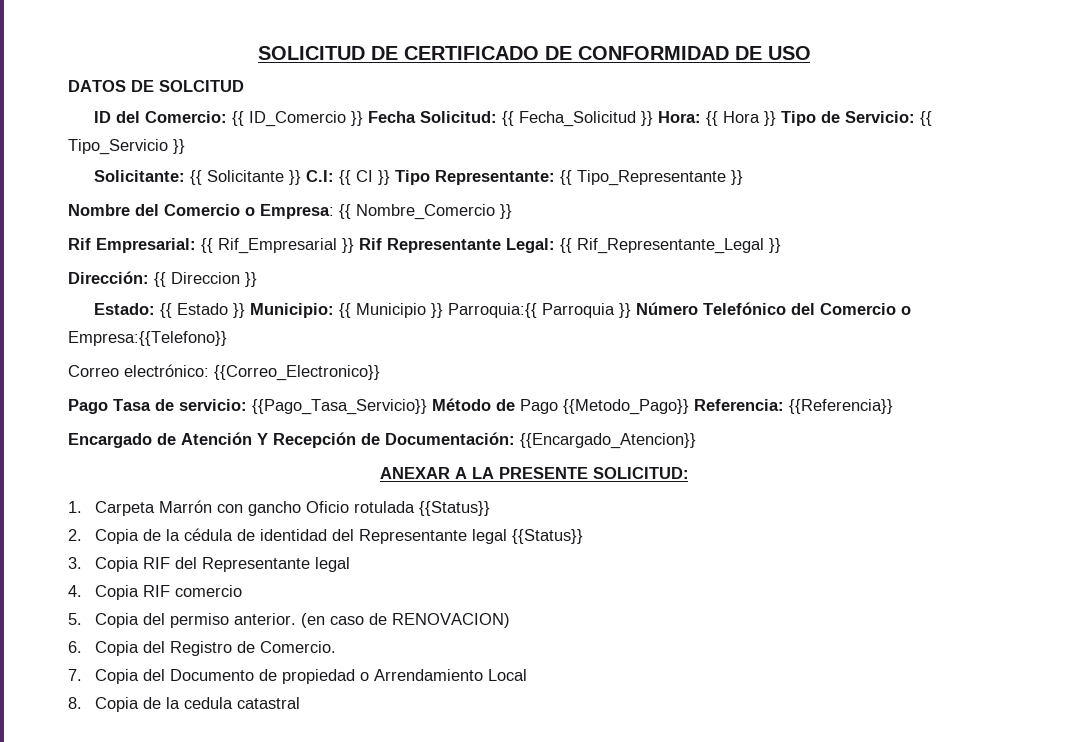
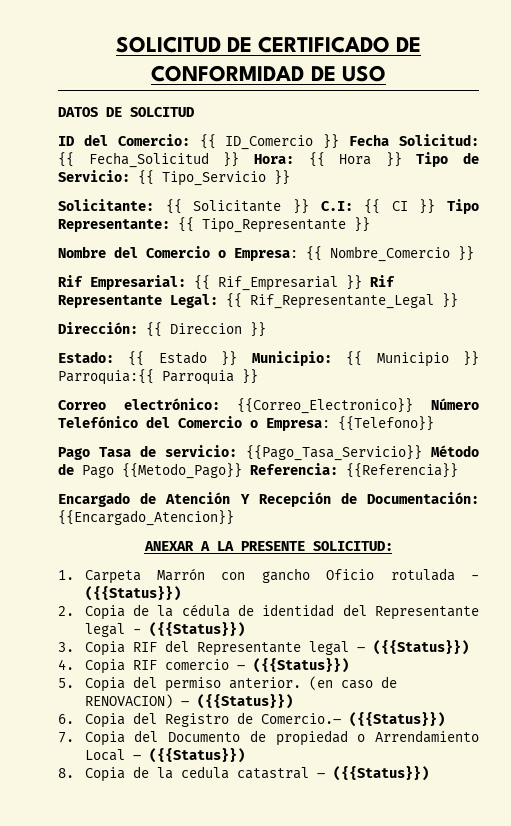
- Estado: {{ Estado }} Municipio: {{ Municipio }} Parroquia:{{ Parroquia }} Número Telefónico del Comercio o Empresa:{{Telefono}}
- Correo electrónico: {{Correo_Electronico}}
+ Estado: {{ Estado }} Municipio: {{ Municipio }} Parroquia:{{ Parroquia }}
+ Correo electrónico: {{Correo_Electronico}} Número Telefónico del Comercio o Empresa: {{Telefono}}
- 1. Carpeta Marrón con gancho Oficio rotulada {{Status}}
+ 1. Carpeta Marrón con gancho Oficio rotulada - ({{Status}})
- 2. Copia de la cédula de identidad del Representante legal {{Status}}
+ 2. Copia de la cédula de identidad del Representante legal - ({{Status}})
- 3. Copia RIF del Representante legal
+ 3. Copia RIF del Representante legal – ({{Status}})
- 4. Copia RIF comercio
+ 4. Copia RIF comercio – ({{Status}})
- (en caso de RENOVACION)
+ (en caso de RENOVACION) – ({{Status}})
- 6. Copia del Registro de Comercio.
+ 6. Copia del Registro de Comercio.– ({{Status}})
- 7. Copia del Documento de propiedad o Arrendamiento Local
+ 7. Copia del Documento de propiedad o Arrendamiento Local – ({{Status}})
- 8. Copia de la cedula catastral
+ 8. Copia de la cedula catastral – ({{Status}})

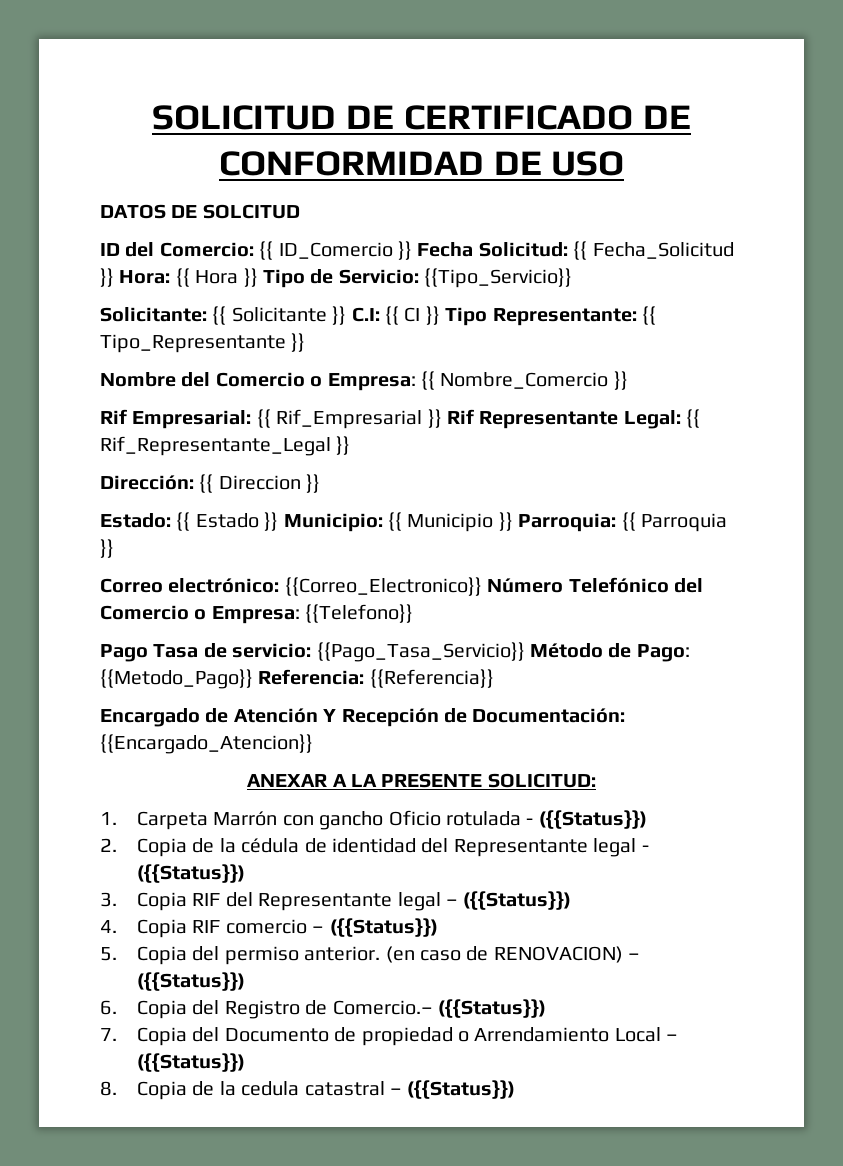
- ID del Comercio: {{ ID_Comercio }} Fecha Solicitud: {{ Fecha_Solicitud }} Hora: {{ Hora }} Tipo de Servicio: {{ Tipo_Servicio }}
+ ID del Comercio: {{ ID_Comercio }} Fecha Solicitud: {{ Fecha_Solicitud }} Hora: {{ Hora }} Tipo de Servicio: {{Tipo_Servicio}}
- Estado: {{ Estado }} Municipio: {{ Municipio }} Parroquia:{{ Parroquia }}
+ Estado: {{ Estado }} Municipio: {{ Municipio }} Parroquia: {{ Parroquia }}
- Pago Tasa de servicio: {{Pago_Tasa_Servicio}} Método de Pago {{Metodo_Pago}} Referencia: {{Referencia}}
+ Pago Tasa de servicio: {{Pago_Tasa_Servicio}} Método de Pago: {{Metodo_Pago}} Referencia: {{Referencia}}

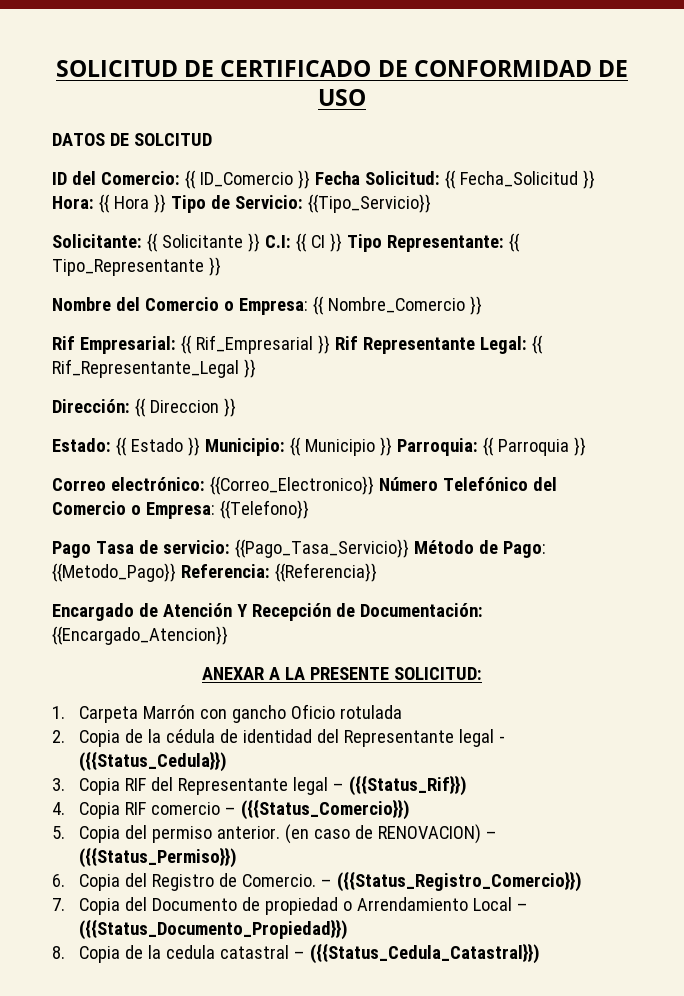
- 1. Carpeta Marrón con gancho Oficio rotulada - ({{Status}})
+ 1. Carpeta Marrón con gancho Oficio rotulada
- 2. Copia de la cédula de identidad del Representante legal - ({{Status}})
+ 2. Copia de la cédula de identidad del Representante legal - ({{Status_Cedula}})
- 3. Copia RIF del Representante legal – ({{Status}})
+ 3. Copia RIF del Representante legal – ({{Status_Rif}})
- 4. Copia RIF comercio – ({{Status}})
+ 4. Copia RIF comercio – ({{Status_Comercio}})
- (en caso de RENOVACION) – ({{Status}})
+ (en caso de RENOVACION) – ({{Status_Permiso}})
- 6. Copia del Registro de Comercio.– ({{Status}})
+ 6. Copia del Registro de Comercio. – ({{Status_Registro_Comercio}})
- 7. Copia del Documento de propiedad o Arrendamiento Local – ({{Status}})
+ 7. Copia del Documento de propiedad o Arrendamiento Local – ({{Status_Documento_Propiedad}})
- 8. Copia de la cedula catastral – ({{Status}})
+ 8. Copia de la cedula catastral – ({{Status_Cedula_Catastral}})

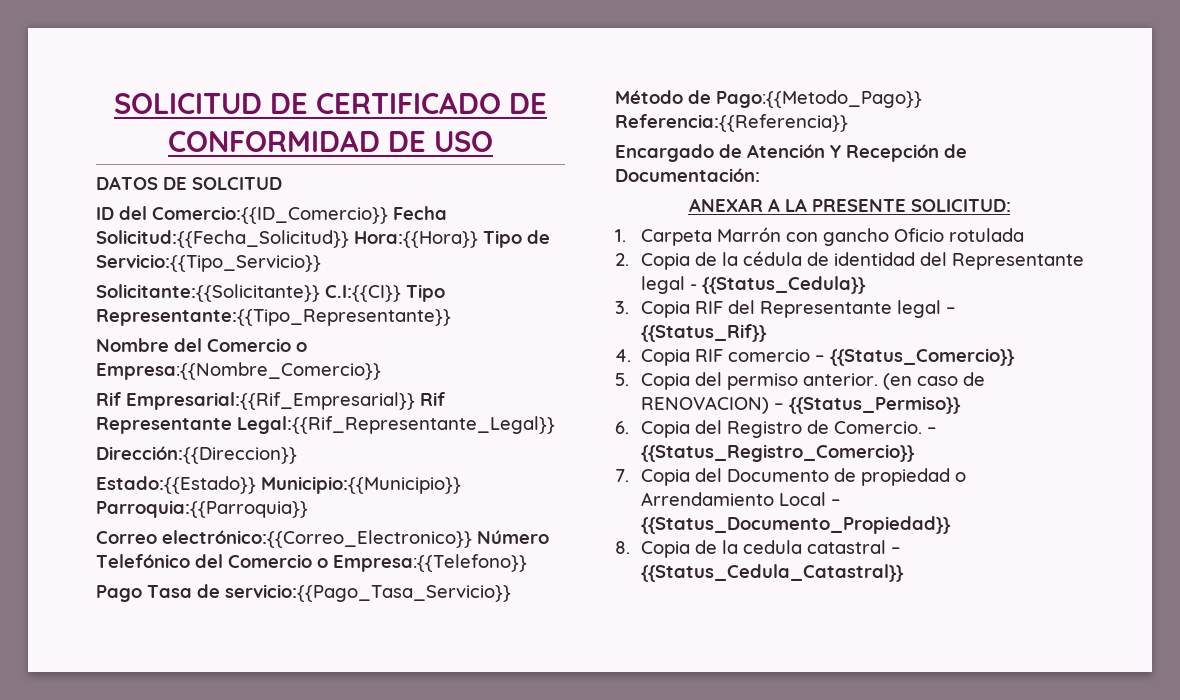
- ID del Comercio: {{ ID_Comercio }} Fecha Solicitud: {{ Fecha_Solicitud }} Hora: {{ Hora }} Tipo de Servicio: {{Tipo_Servicio}}
- Solicitante: {{ Solicitante }} C.I: {{ CI }} Tipo Representante: {{ Tipo_Representante }}
- Nombre del Comercio o Empresa: {{ Nombre_Comercio }}
- Rif Empresarial: {{ Rif_Empresarial }} Rif Representante Legal: {{ Rif_Representante_Legal }}
- Dirección: {{ Direccion }}
- Estado: {{ Estado }} Municipio: {{ Municipio }} Parroquia: {{ Parroquia }}
+ ID del Comercio:{{ID_Comercio}} Fecha Solicitud:{{Fecha_Solicitud}} Hora:{{Hora}} Tipo de Servicio:{{Tipo_Servicio}}
+ Solicitante:{{Solicitante}} C.I:{{CI}} Tipo Representante:{{Tipo_Representante}}
+ Nombre del Comercio o Empresa:{{Nombre_Comercio}}
+ Rif Empresarial:{{Rif_Empresarial}} Rif Representante Legal:{{Rif_Representante_Legal}}
+ Dirección:{{Direccion}}
+ Estado:{{Estado}} Municipio:{{Municipio}} Parroquia:{{Parroquia}}
- Correo electrónico: {{Correo_Electronico}} Número Telefónico del Comercio o Empresa: {{Telefono}}
+ Correo electrónico:{{Correo_Electronico}} Número Telefónico del Comercio o Empresa:{{Telefono}}
- Pago Tasa de servicio: {{Pago_Tasa_Servicio}} Método de Pago: {{Metodo_Pago}} Referencia: {{Referencia}}
+ Pago Tasa de servicio:{{Pago_Tasa_Servicio}} Método de Pago:{{Metodo_Pago}} Referencia:{{Referencia}}
- Encargado de Atención Y Recepción de Documentación: {{Encargado_Atencion}}
+ Encargado de Atención Y Recepción de Documentación:
- 2. Copia de la cédula de identidad del Representante legal - ({{Status_Cedula}})
+ 2. Copia de la cédula de identidad del Representante legal - {{Status_Cedula}}
- 3. Copia RIF del Representante legal – ({{Status_Rif}})
+ 3. Copia RIF del Representante legal – {{Status_Rif}}
- 4. Copia RIF comercio – ({{Status_Comercio}})
+ 4. Copia RIF comercio – {{Status_Comercio}}
- (en caso de RENOVACION) – ({{Status_Permiso}})
+ (en caso de RENOVACION) – {{Status_Permiso}}
- – ({{Status_Registro_Comercio}})
+ – {{Status_Registro_Comercio}}
- 7. Copia del Documento de propiedad o Arrendamiento Local – ({{Status_Documento_Propiedad}})
+ 7. Copia del Documento de propiedad o Arrendamiento Local – {{Status_Documento_Propiedad}}
- 8. Copia de la cedula catastral – ({{Status_Cedula_Catastral}})
+ 8. Copia de la cedula catastral – {{Status_Cedula_Catastral}}

